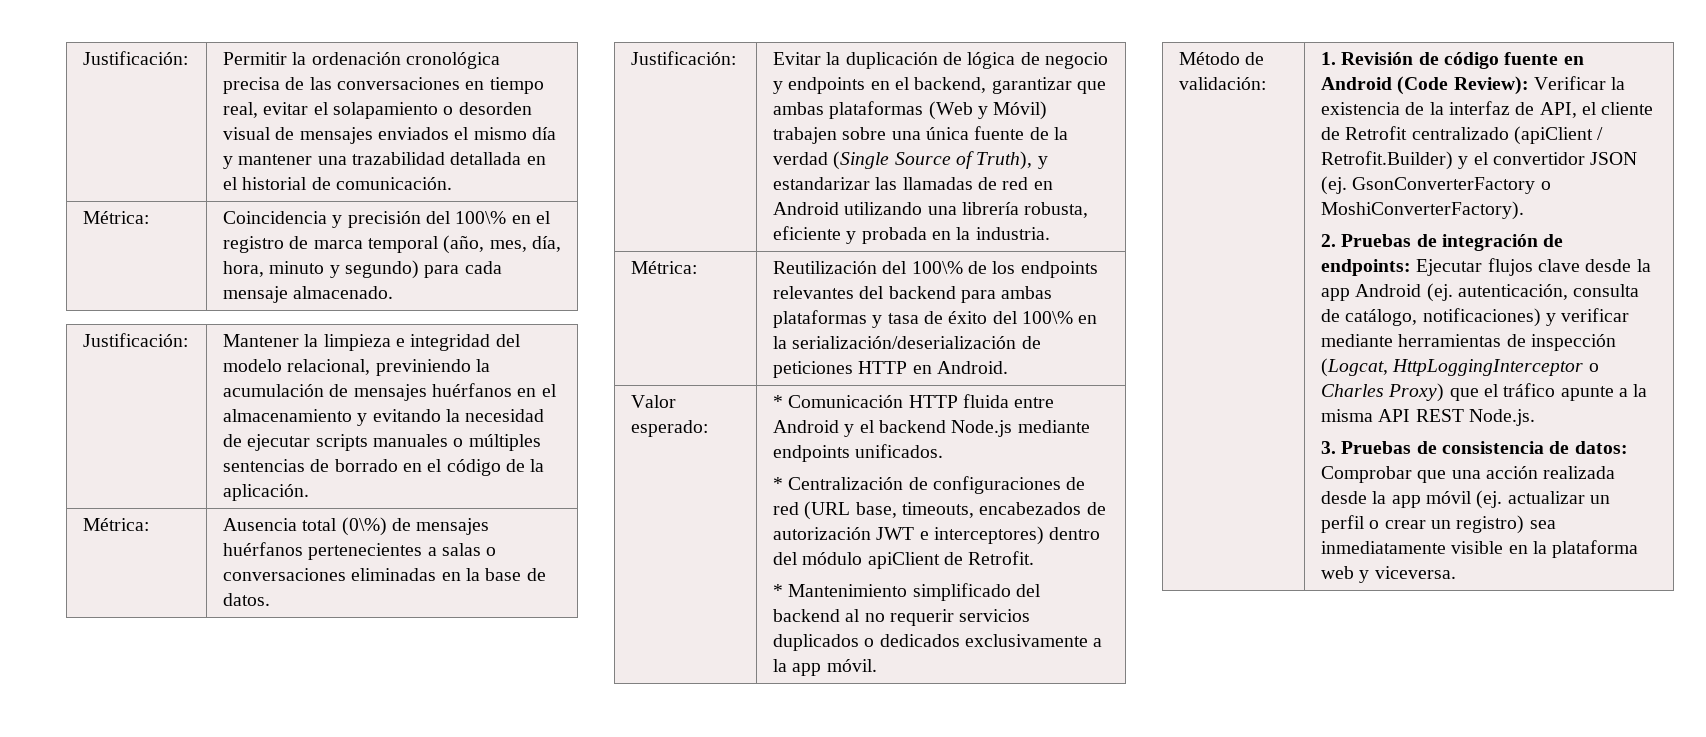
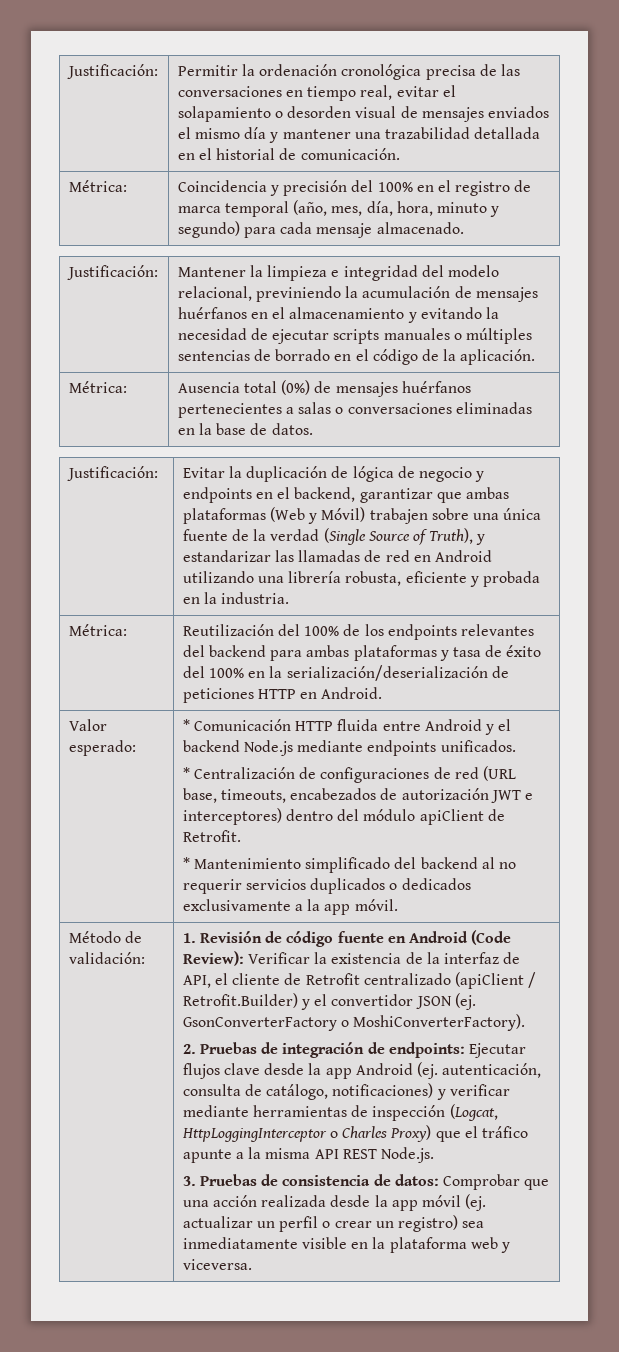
- Métrica: | Coincidencia y precisión del 100\% en el registro de marca temporal (año, mes, día, hora, minuto y segundo) para cada mensaje almacenado.
+ Métrica: | Coincidencia y precisión del 100% en el registro de marca temporal (año, mes, día, hora, minuto y segundo) para cada mensaje almacenado.
- Métrica: | Ausencia total (0\%) de mensajes huérfanos pertenecientes a salas o conversaciones eliminadas en la base de datos.
+ Métrica: | Ausencia total (0%) de mensajes huérfanos pertenecientes a salas o conversaciones eliminadas en la base de datos.
- Métrica: | Reutilización del 100\% de los endpoints relevantes del backend para ambas plataformas y tasa de éxito del 100\% en la serialización/deserialización de peticiones HTTP en Android.
+ Métrica: | Reutilización del 100% de los endpoints relevantes del backend para ambas plataformas y tasa de éxito del 100% en la serialización/deserialización de peticiones HTTP en Android.

